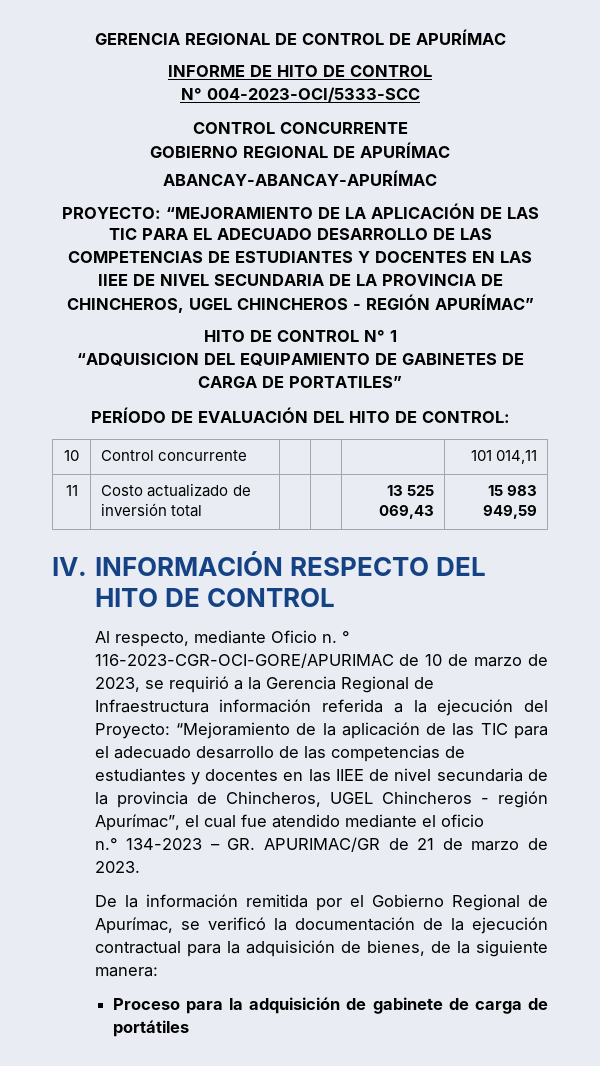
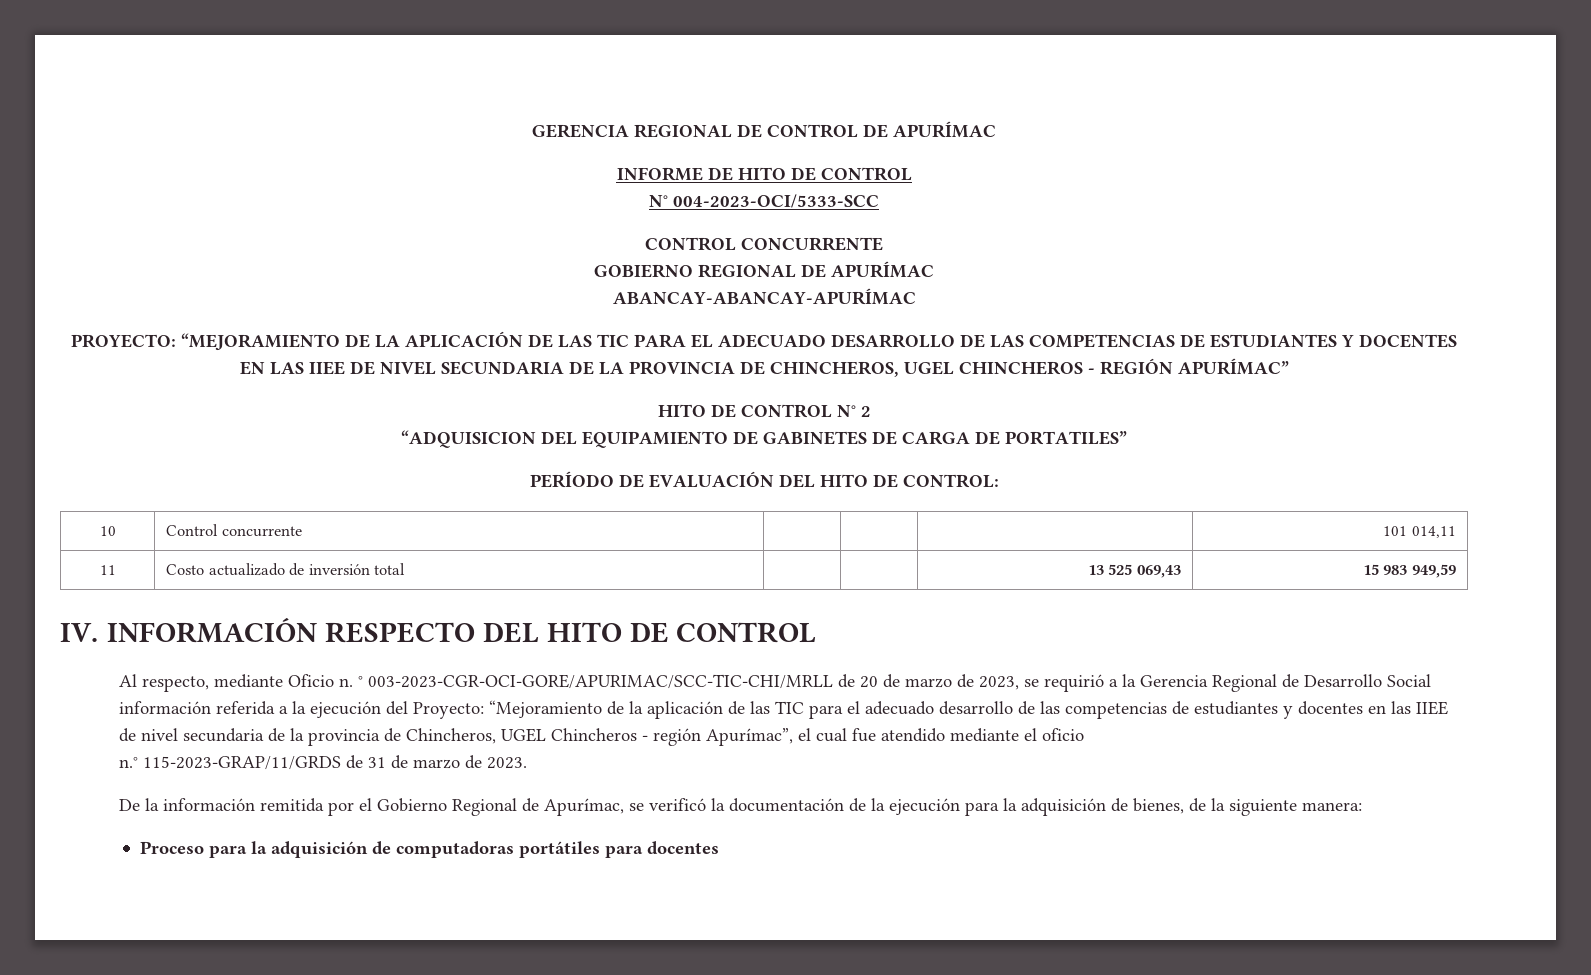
- HITO DE CONTROL N° 1
+ HITO DE CONTROL N° 2
- ° 116-2023-CGR-OCI-GORE/APURIMAC de 10 de marzo de 2023, se requirió a la Gerencia Regional de Infraestructura información referida a la ejecución del Proyecto: “Mejoramiento de la aplicación de las TIC para el adecuado desarrollo de las competencias de estudiantes y docentes en las IIEE de nivel secundaria de la provincia de Chincheros, UGEL Chincheros - región Apurímac”, el cual fue atendido mediante el oficio
+ ° 003-2023-CGR-OCI-GORE/APURIMAC/SCC-TIC-CHI/MRLL de 20 de marzo de 2023, se requirió a la Gerencia Regional de Desarrollo Social información referida a la ejecución del Proyecto: “Mejoramiento de la aplicación de las TIC para el adecuado desarrollo de las competencias de estudiantes y docentes en las IIEE de nivel secundaria de la provincia de Chincheros, UGEL Chincheros - región Apurímac”, el cual fue atendido mediante el oficio
- n.° 134-2023 – GR. APURIMAC/GR de 21 de marzo de 2023.
+ n.° 115-2023-GRAP/11/GRDS de 31 de marzo de 2023.
- De la información remitida por el Gobierno Regional de Apurímac, se verificó la documentación de la ejecución contractual para la adquisición de bienes, de la siguiente manera:
+ De la información remitida por el Gobierno Regional de Apurímac, se verificó la documentación de la ejecución para la adquisición de bienes, de la siguiente manera:
- Proceso para la adquisición de gabinete de carga de portátiles
+ Proceso para la adquisición de computadoras portátiles para docentes

